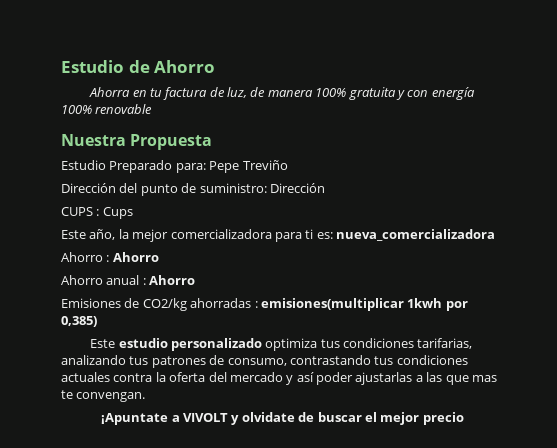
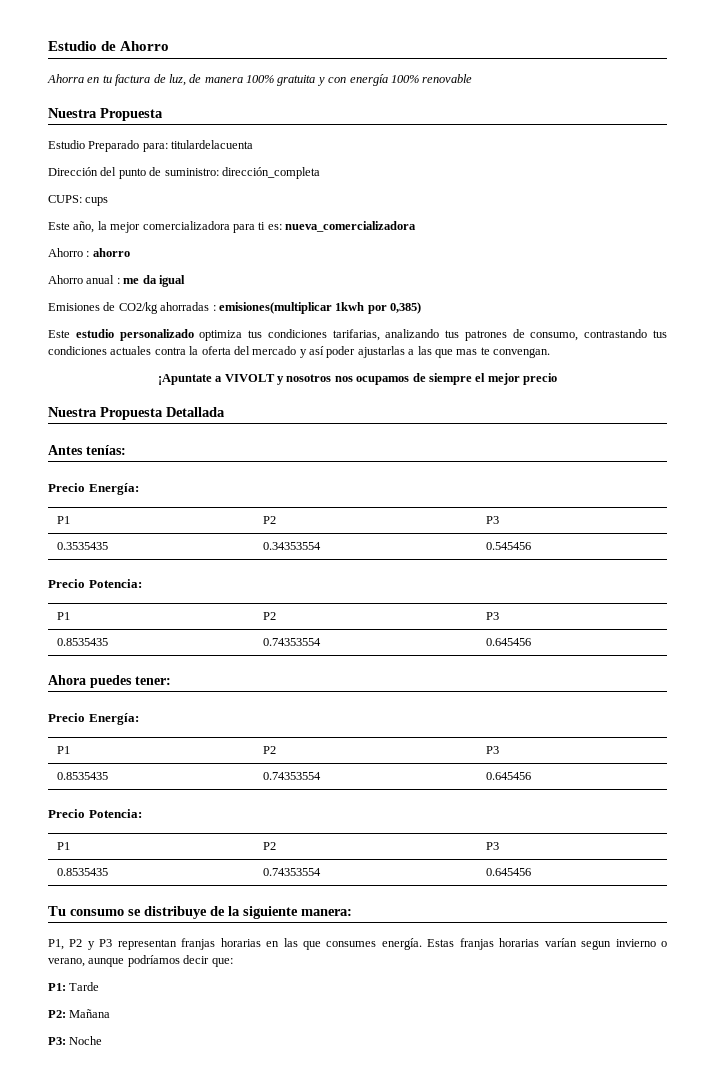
- Estudio Preparado para: Pepe Treviño
+ Estudio Preparado para: titulardelacuenta
- Dirección del punto de suministro: Dirección
- CUPS : Cups
+ Dirección del punto de suministro: dirección_completa
+ CUPS: cups
- Ahorro : Ahorro
+ Ahorro : ahorro
- Ahorro anual : Ahorro
+ Ahorro anual : me da igual
- ¡Apuntate a VIVOLT y olvidate de buscar el mejor precio
+ ¡Apuntate a VIVOLT y nosotros nos ocupamos de siempre el mejor precio
+ Nuestra Propuesta Detallada
+ Antes tenías:
+ Precio Energía:
+ P1 | P2 | P3
+ 0.3535435 | 0.34353554 | 0.545456
+ Precio Potencia:
+ P1 | P2 | P3
+ 0.8535435 | 0.74353554 | 0.645456
+ Ahora puedes tener:
+ Precio Energía:
+ P1 | P2 | P3
+ 0.8535435 | 0.74353554 | 0.645456
+ Precio Potencia:
+ P1 | P2 | P3
+ 0.8535435 | 0.74353554 | 0.645456
+ Tu consumo se distribuye de la siguiente manera:
+ P1, P2 y P3 representan franjas horarias en las que consumes energía. Estas franjas horarias varían segun invierno o verano, aunque podríamos decir que:
+ P1: Tarde
+ P2: Mañana
+ P3: Noche

